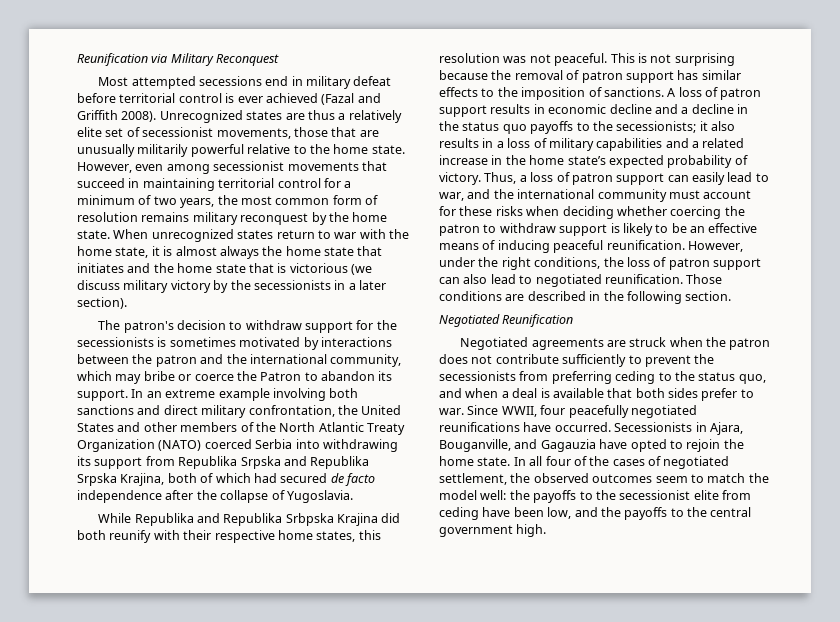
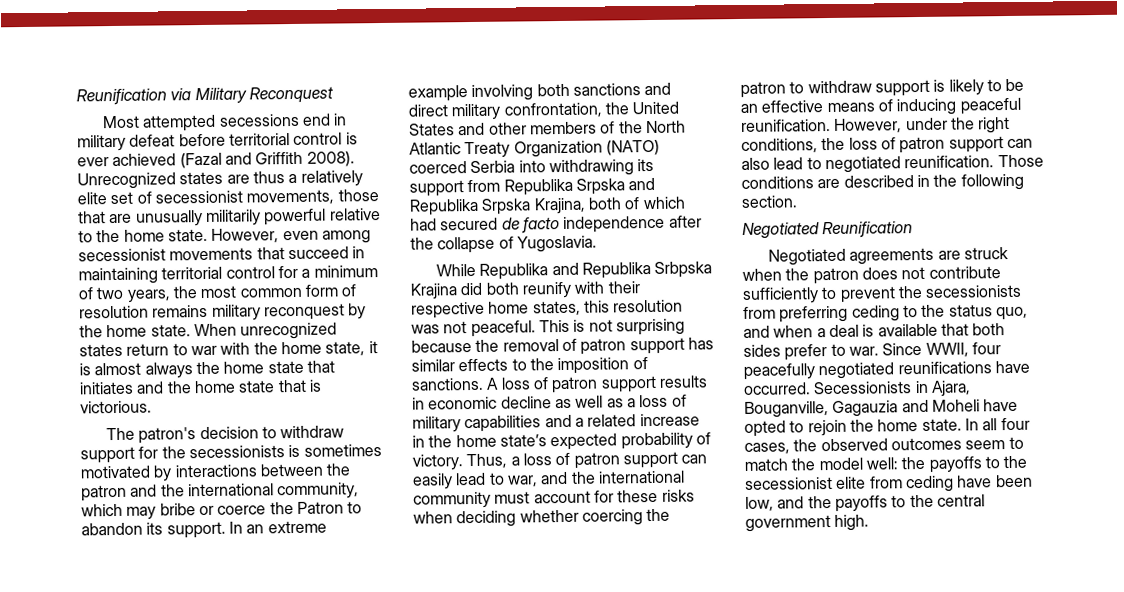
- When unrecognized states return to war with the home state, it is almost always the home state that initiates and the home state that is victorious (we discuss military victory by the secessionists in a later section).
+ When unrecognized states return to war with the home state, it is almost always the home state that initiates and the home state that is victorious.
- A loss of patron support results in economic decline and a decline in the status quo payoffs to the secessionists; it also results in a loss of military capabilities and a related increase in the home state’s expected probability of victory.
+ A loss of patron support results in economic decline as well as a loss of military capabilities and a related increase in the home state’s expected probability of victory.
- Secessionists in Ajara, Bouganville, and Gagauzia have opted to rejoin the home state.
+ Secessionists in Ajara, Bouganville, Gagauzia and Moheli have opted to rejoin the home state.
- In all four of the cases of negotiated settlement, the observed outcomes seem to match the model well: the payoffs to the secessionist elite from ceding have been low, and the payoffs to the central government high.
+ In all four cases, the observed outcomes seem to match the model well: the payoffs to the secessionist elite from ceding have been low, and the payoffs to the central government high.

